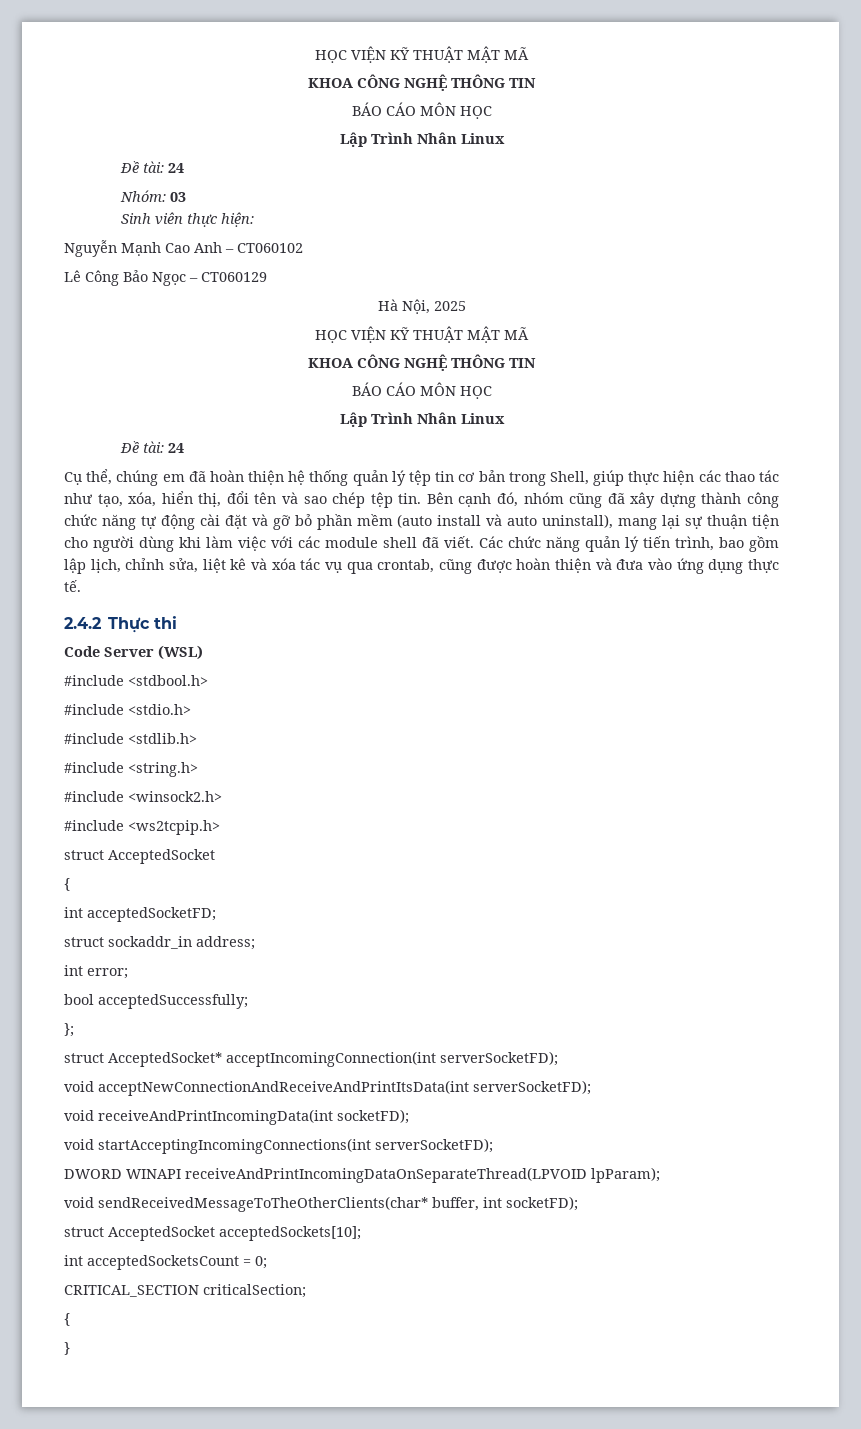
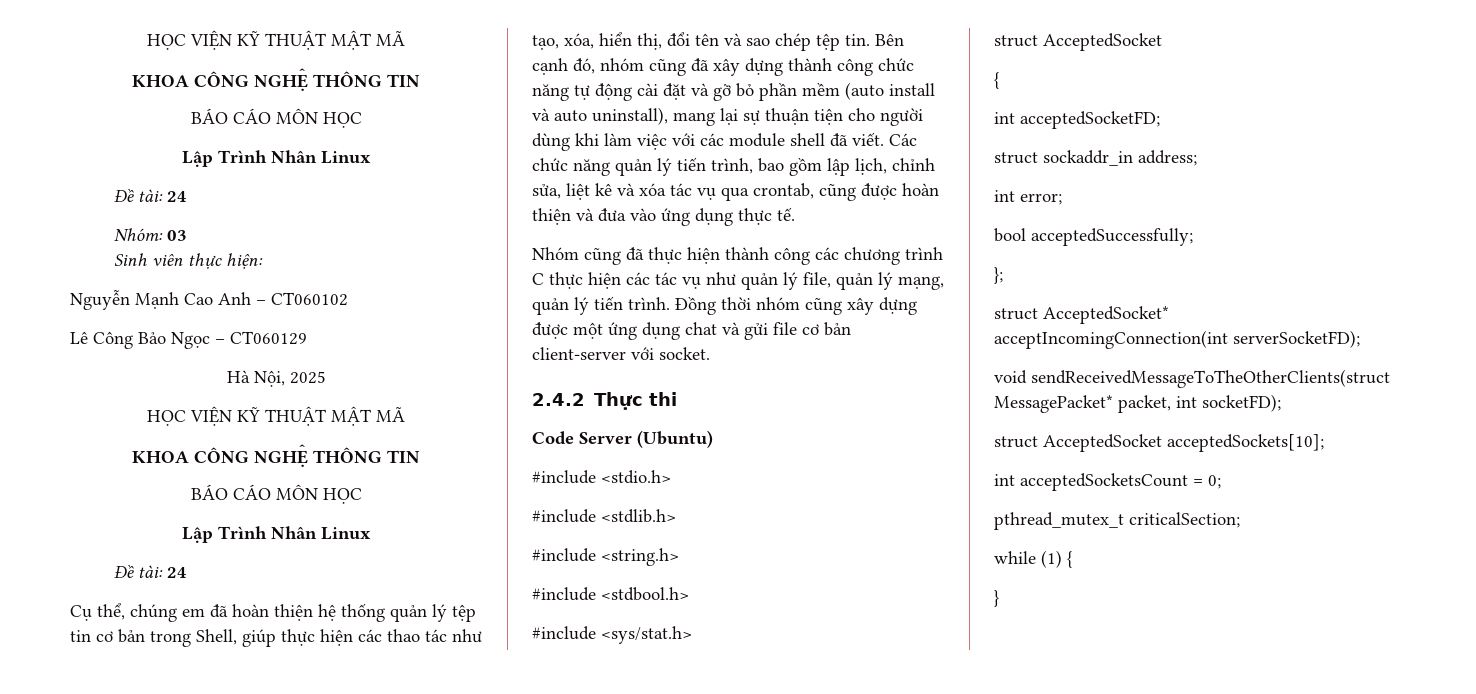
+ Nhóm cũng đã thực hiện thành công các chương trình C thực hiện các tác vụ như quản lý file, quản lý mạng, quản lý tiến trình. Đồng thời nhóm cũng xây dựng được một ứng dụng chat và gửi file cơ bản client-server với socket.
- Code Server (WSL)
- #include <stdbool.h>
+ Code Server (Ubuntu)
- #include <winsock2.h>
- #include <ws2tcpip.h>
+ #include <stdbool.h>
+ #include <sys/stat.h>
- void acceptNewConnectionAndReceiveAndPrintItsData(int serverSocketFD);
- void receiveAndPrintIncomingData(int socketFD);
- void startAcceptingIncomingConnections(int serverSocketFD);
- DWORD WINAPI receiveAndPrintIncomingDataOnSeparateThread(LPVOID lpParam);
- void sendReceivedMessageToTheOtherClients(char* buffer, int socketFD);
+ void sendReceivedMessageToTheOtherClients(struct MessagePacket* packet, int socketFD);
- CRITICAL_SECTION criticalSection;
- {
+ pthread_mutex_t criticalSection;
+ while (1) {

